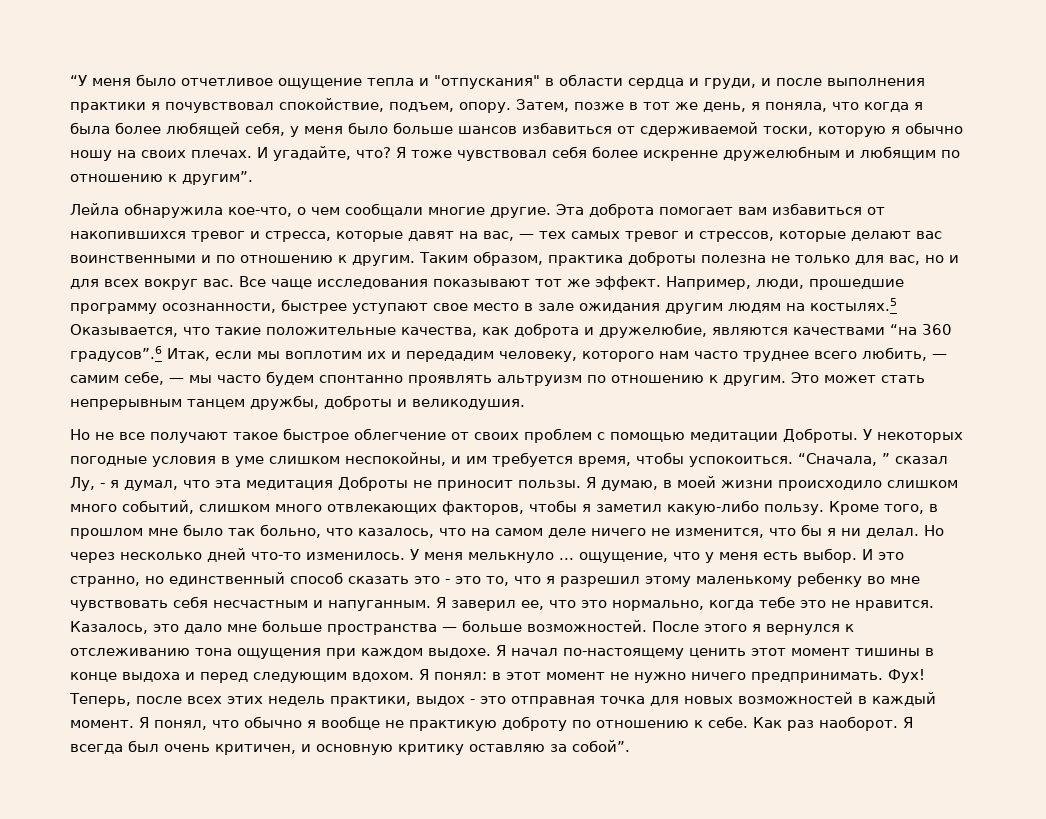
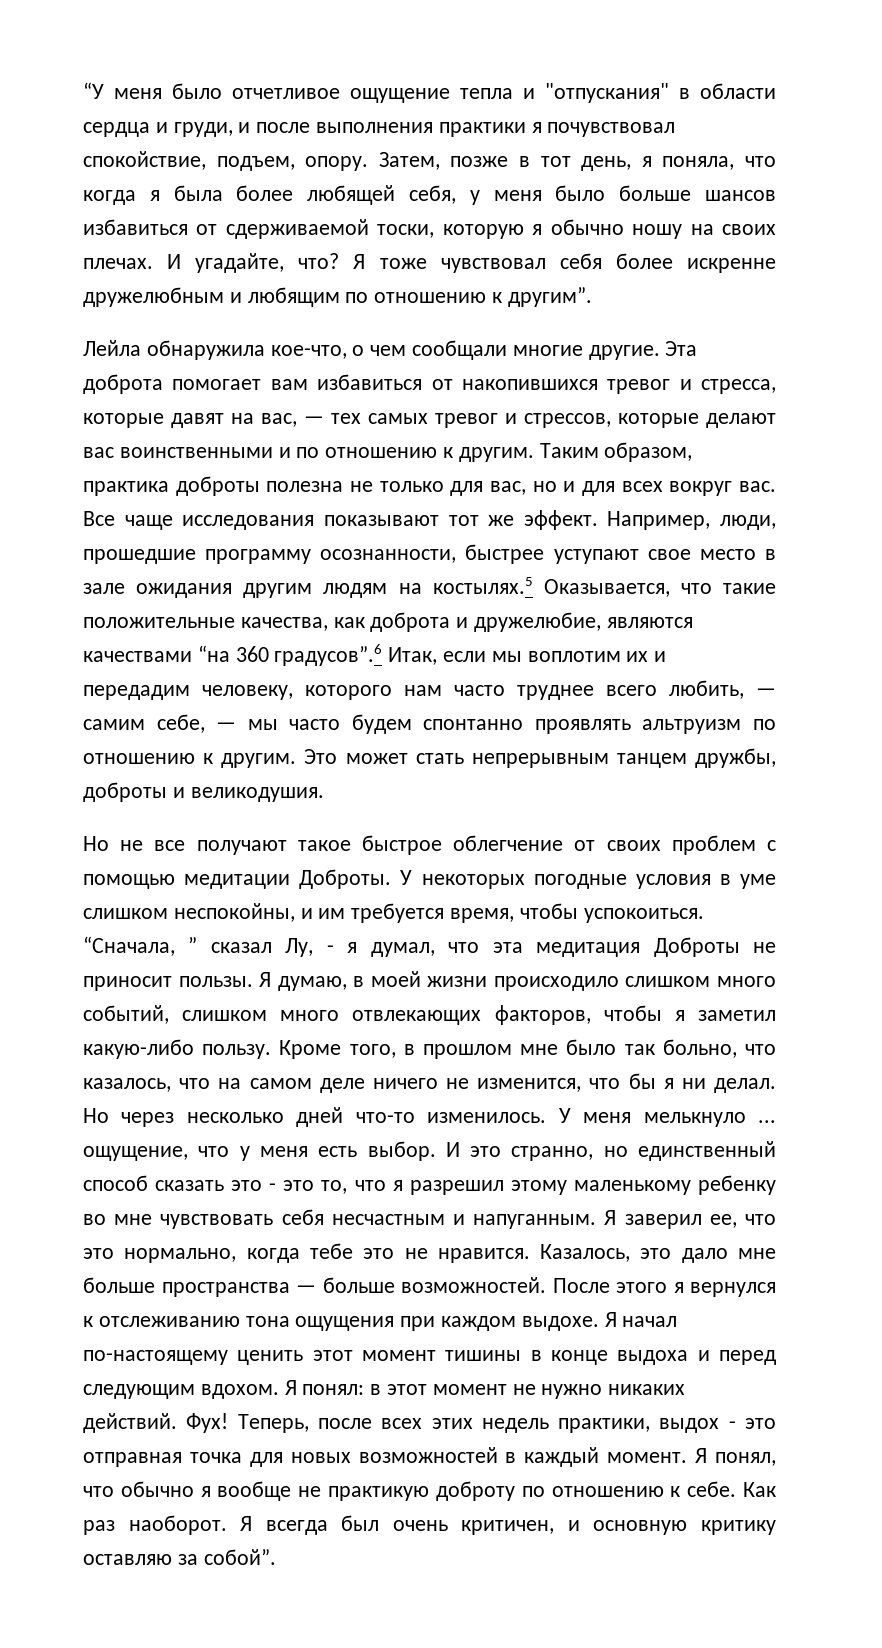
- Затем, позже в тот же день, я поняла, что когда я была более любящей себя, у меня было больше шансов избавиться от сдерживаемой тоски, которую я обычно ношу на своих плечах.
+ Затем, позже в тот день, я поняла, что когда я была более любящей себя, у меня было больше шансов избавиться от сдерживаемой тоски, которую я обычно ношу на своих плечах.
- Я понял: в этот момент не нужно ничего предпринимать.
+ Я понял: в этот момент не нужно никаких действий.

